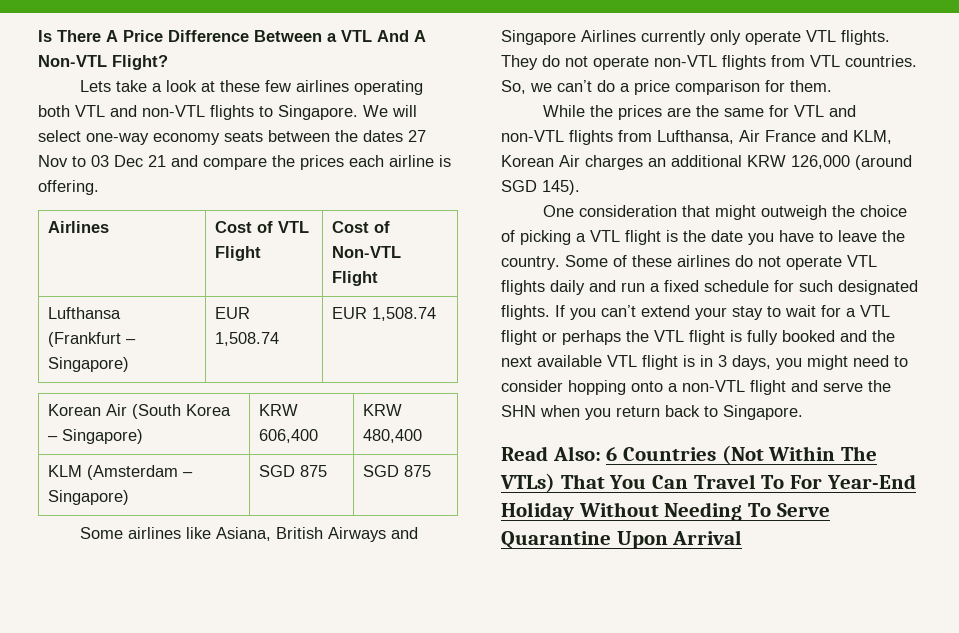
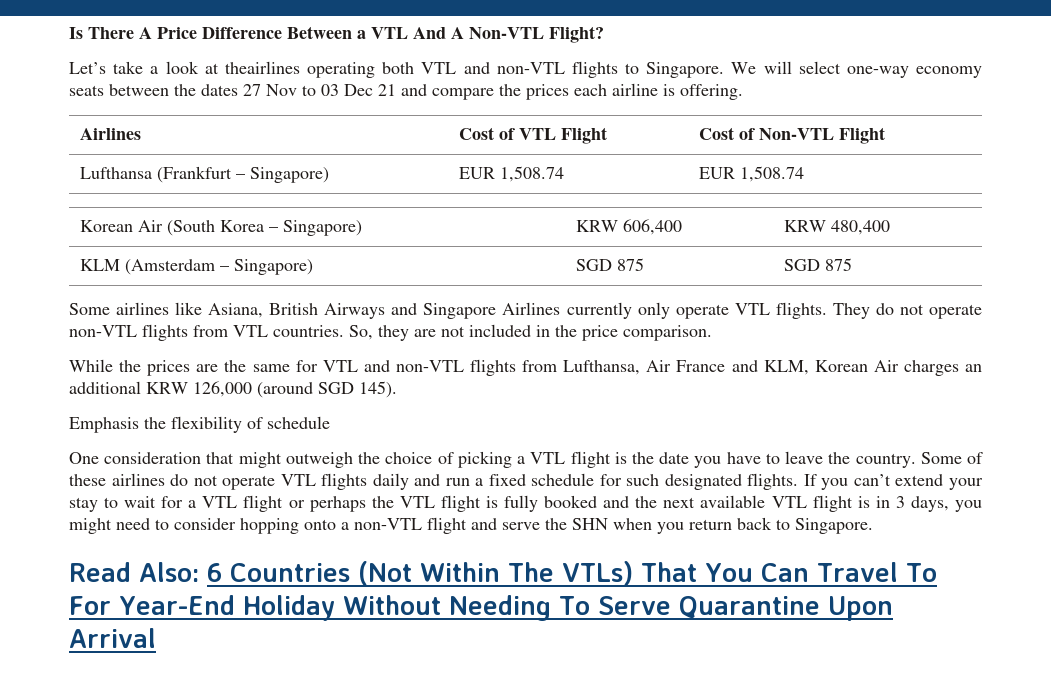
- Lets take a look at these few airlines operating both VTL and non-VTL flights to Singapore.
+ Let’s take a look at theairlines operating both VTL and non-VTL flights to Singapore.
- So, we can’t do a price comparison for them.
+ So, they are not included in the price comparison.
+ Emphasis the flexibility of schedule

